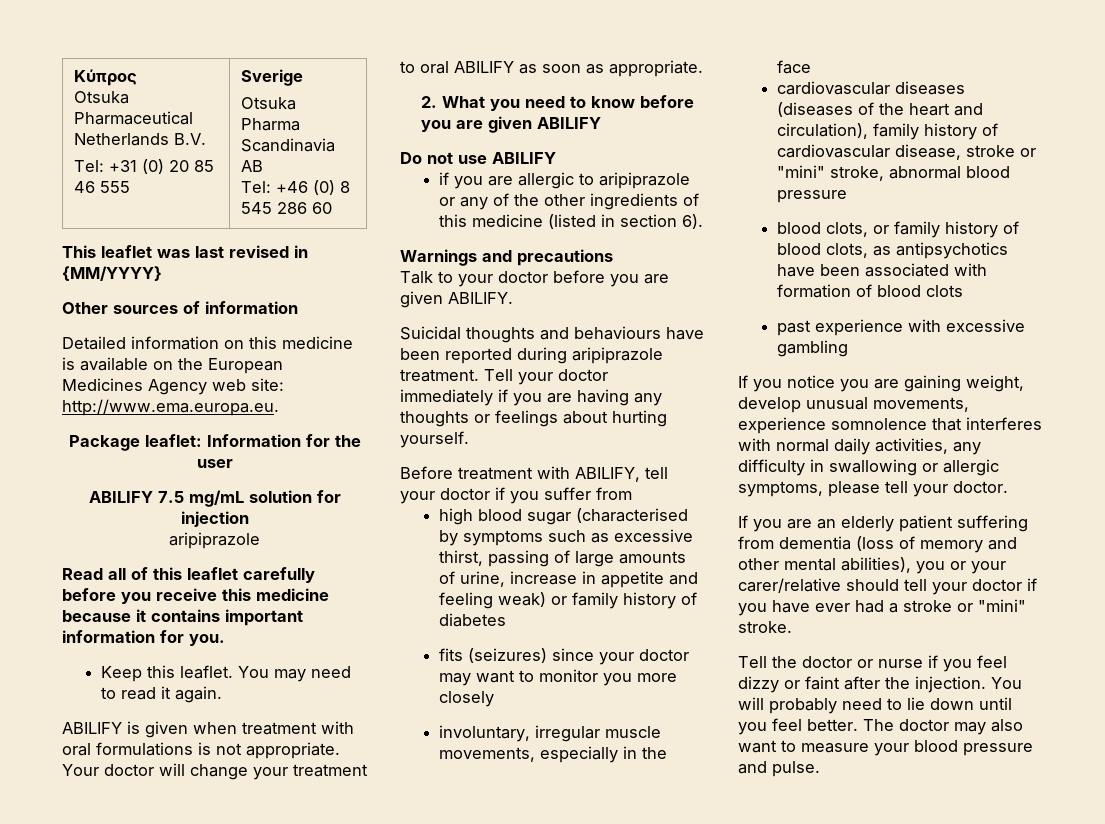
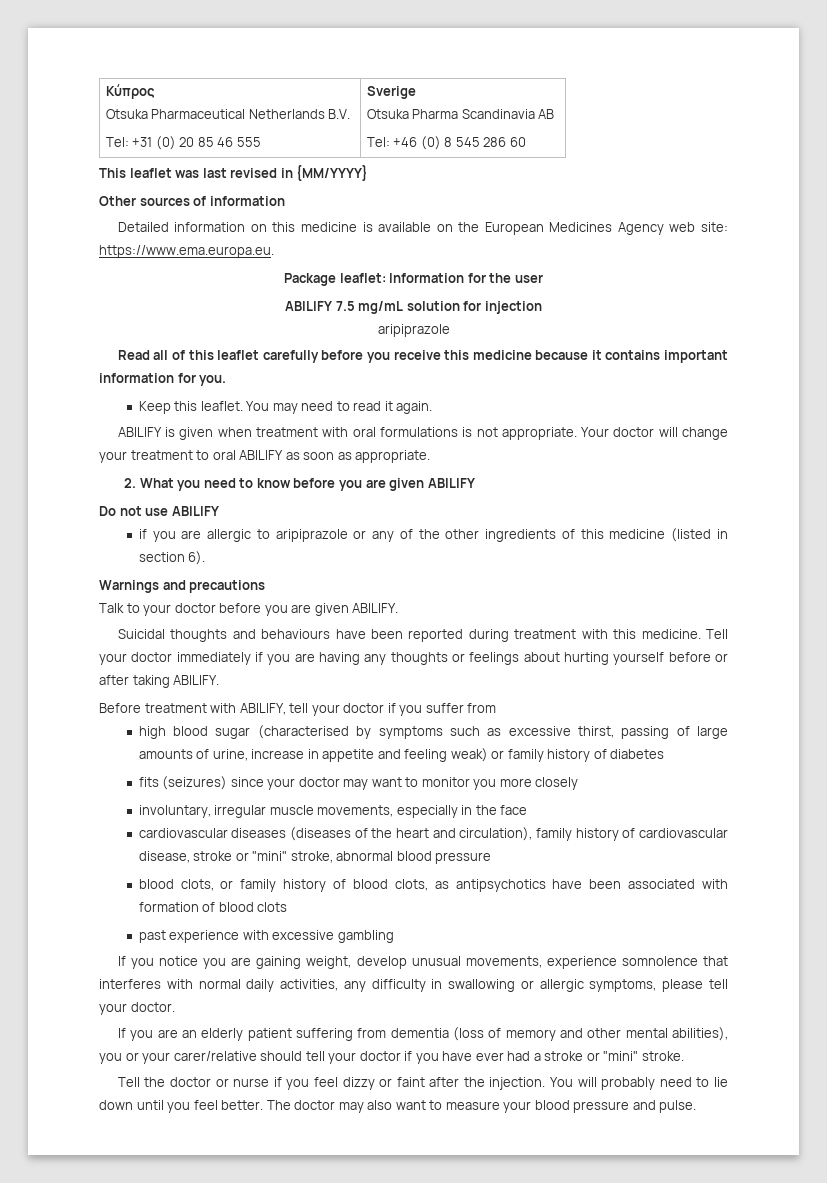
- Detailed information on this medicine is available on the European Medicines Agency web site: http://www.ema.europa.eu.
+ Detailed information on this medicine is available on the European Medicines Agency web site: https://www.ema.europa.eu.
- Suicidal thoughts and behaviours have been reported during aripiprazole treatment.
+ Suicidal thoughts and behaviours have been reported during treatment with this medicine.
- Tell your doctor immediately if you are having any thoughts or feelings about hurting yourself.
+ Tell your doctor immediately if you are having any thoughts or feelings about hurting yourself before or after taking ABILIFY.

